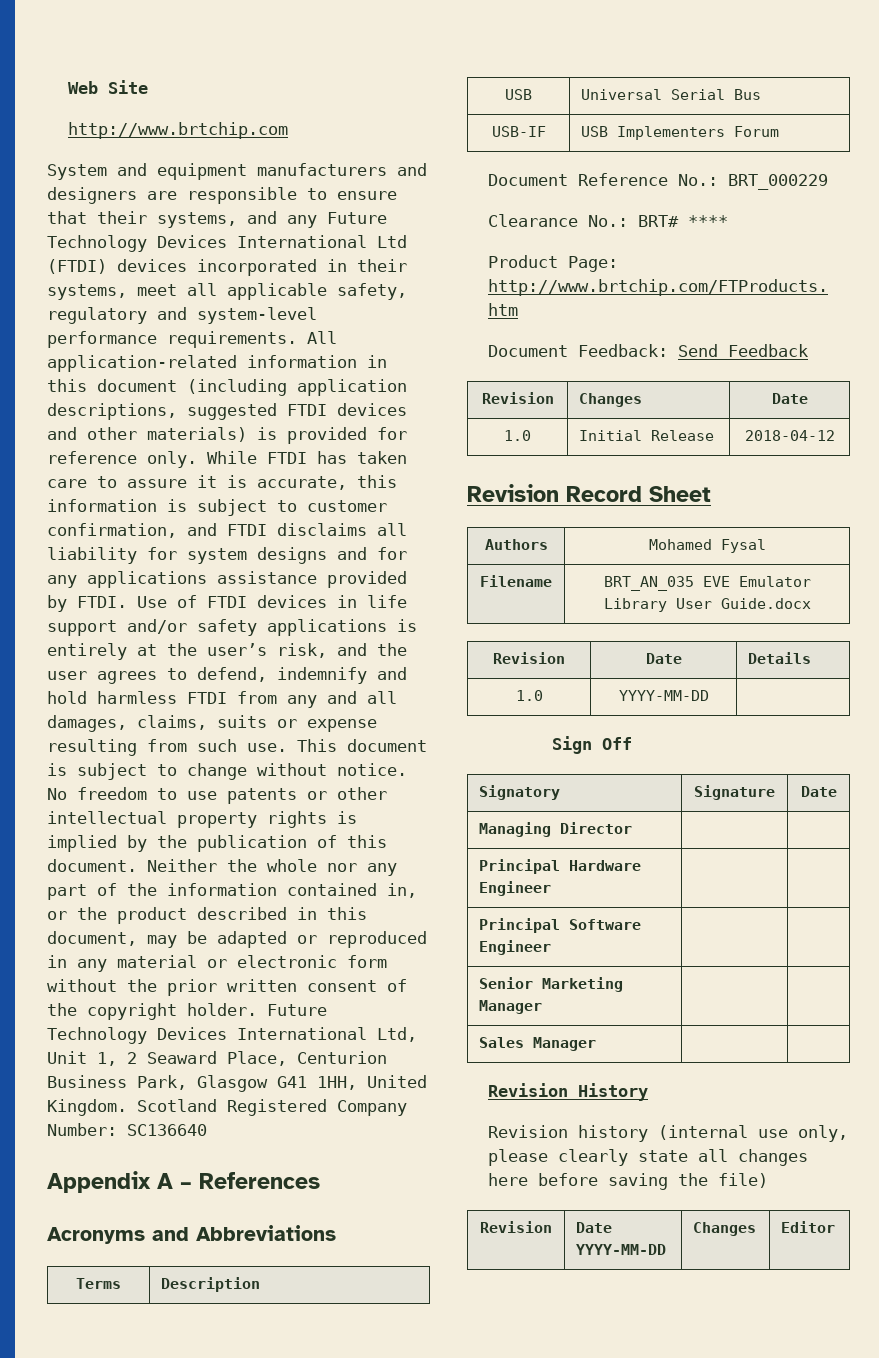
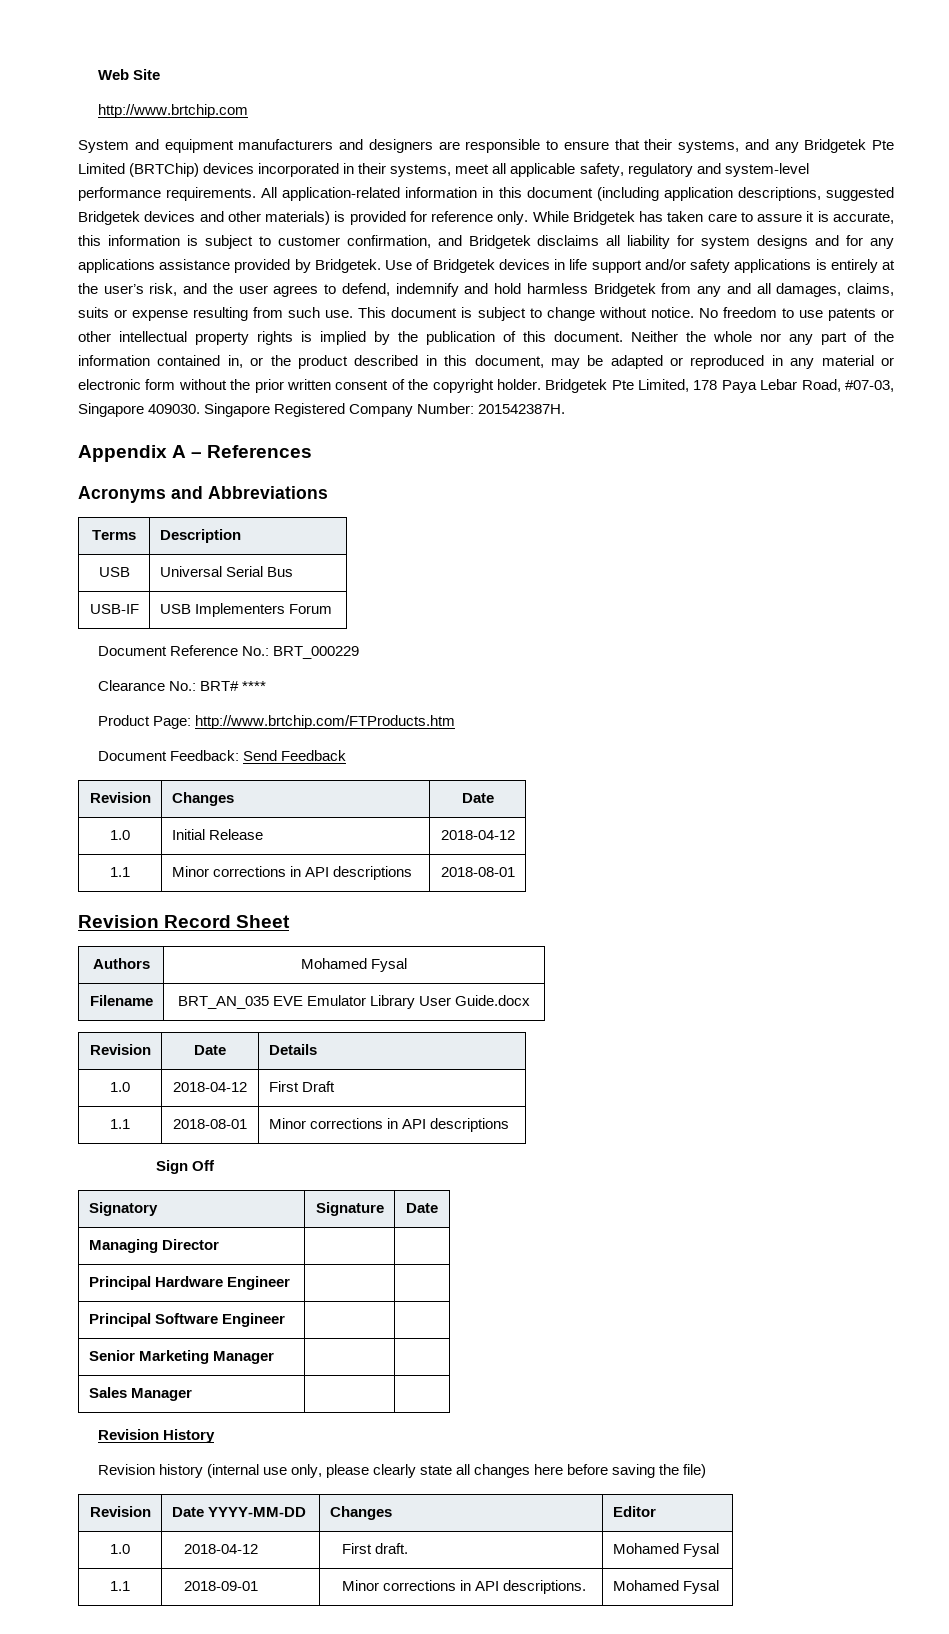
- System and equipment manufacturers and designers are responsible to ensure that their systems, and any Future Technology Devices International Ltd (FTDI) devices incorporated in their systems, meet all applicable safety, regulatory and system-level performance requirements.
+ System and equipment manufacturers and designers are responsible to ensure that their systems, and any Bridgetek Pte Limited (BRTChip) devices incorporated in their systems, meet all applicable safety, regulatory and system-level performance requirements.
- All application-related information in this document (including application descriptions, suggested FTDI devices and other materials) is provided for reference only.
+ All application-related information in this document (including application descriptions, suggested Bridgetek devices and other materials) is provided for reference only.
- While FTDI has taken care to assure it is accurate, this information is subject to customer confirmation, and FTDI disclaims all liability for system designs and for any applications assistance provided by FTDI.
+ While Bridgetek has taken care to assure it is accurate, this information is subject to customer confirmation, and Bridgetek disclaims all liability for system designs and for any applications assistance provided by Bridgetek.
- Use of FTDI devices in life support and/or safety applications is entirely at the user’s risk, and the user agrees to defend, indemnify and hold harmless FTDI from any and all damages, claims, suits or expense resulting from such use.
+ Use of Bridgetek devices in life support and/or safety applications is entirely at the user’s risk, and the user agrees to defend, indemnify and hold harmless Bridgetek from any and all damages, claims, suits or expense resulting from such use.
- Future Technology Devices International Ltd, Unit 1, 2 Seaward Place, Centurion Business Park, Glasgow G41 1HH, United Kingdom. Scotland Registered Company Number: SC136640
+ Bridgetek Pte Limited, 178 Paya Lebar Road, #07-03, Singapore 409030. Singapore Registered Company Number: 201542387H.
+ 1.1 | Minor corrections in API descriptions | 2018-08-01
- 1.0 | YYYY-MM-DD |
+ 1.0 | 2018-04-12 | First Draft
+ 1.1 | 2018-08-01 | Minor corrections in API descriptions
+ 1.0 | 2018-04-12 | First draft. | Mohamed Fysal
+ 1.1 | 2018-09-01 | Minor corrections in API descriptions. | Mohamed Fysal

